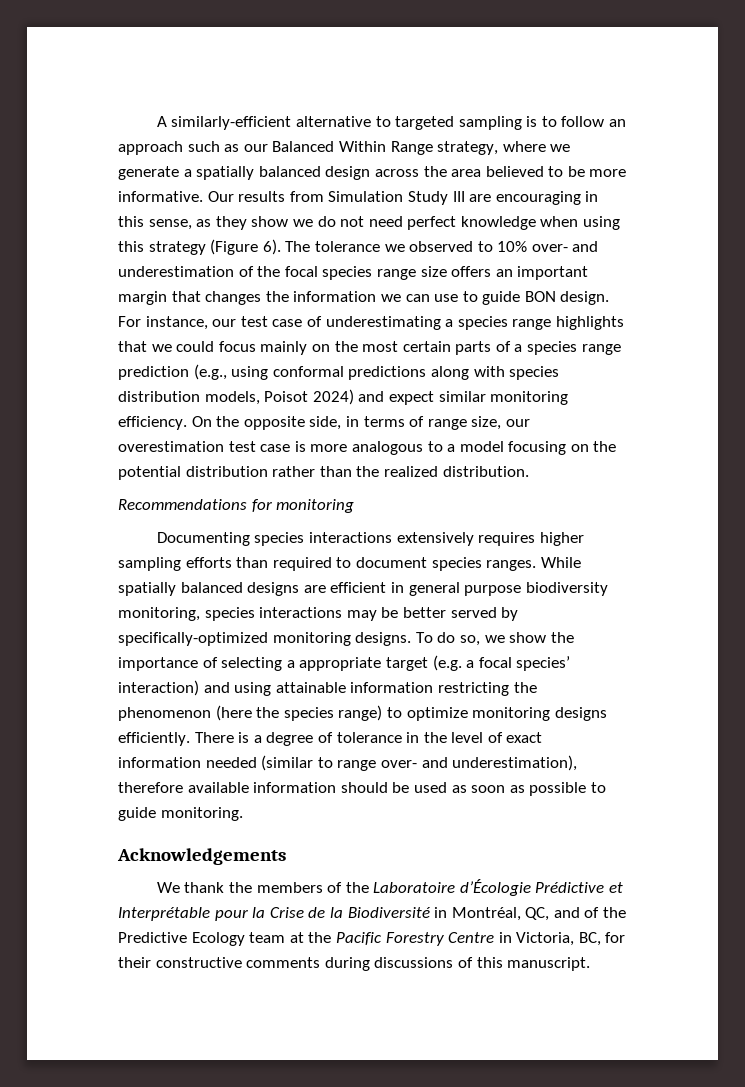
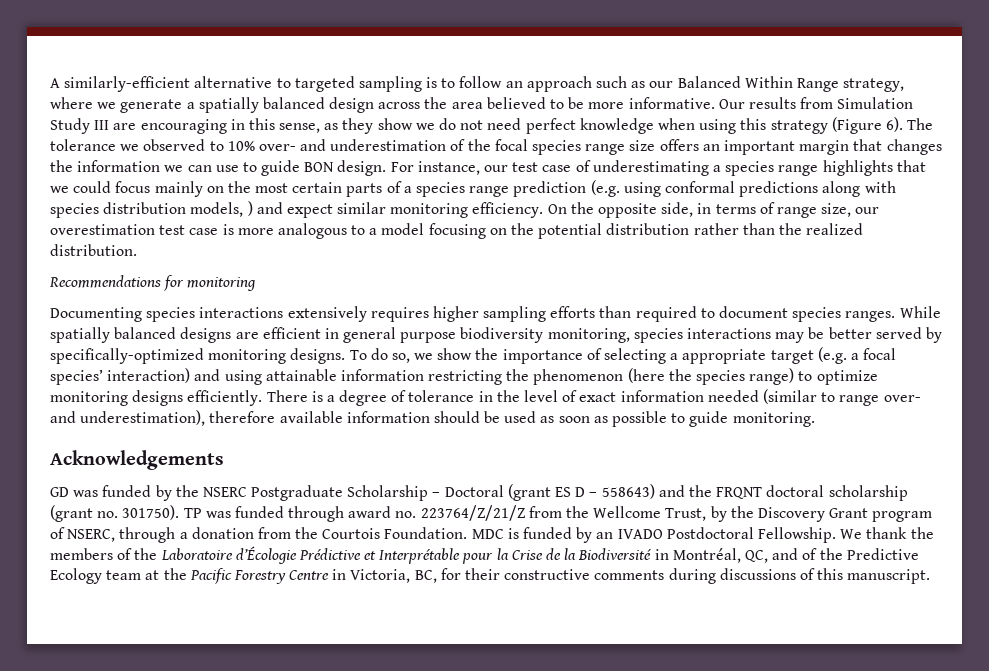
- For instance, our test case of underestimating a species range highlights that we could focus mainly on the most certain parts of a species range prediction (e.g., using conformal predictions along with species distribution models, Poisot 2024) and expect similar monitoring efficiency.
+ For instance, our test case of underestimating a species range highlights that we could focus mainly on the most certain parts of a species range prediction (e.g. using conformal predictions along with species distribution models, ) and expect similar monitoring efficiency.
+ GD was funded by the NSERC Postgraduate Scholarship – Doctoral (grant ES D – 558643) and the FRQNT doctoral scholarship (grant no. 301750). TP was funded through award no. 223764/Z/21/Z from the Wellcome Trust, by the Discovery Grant program of NSERC, through a donation from the Courtois Foundation. MDC is funded by an IVADO Postdoctoral Fellowship.

